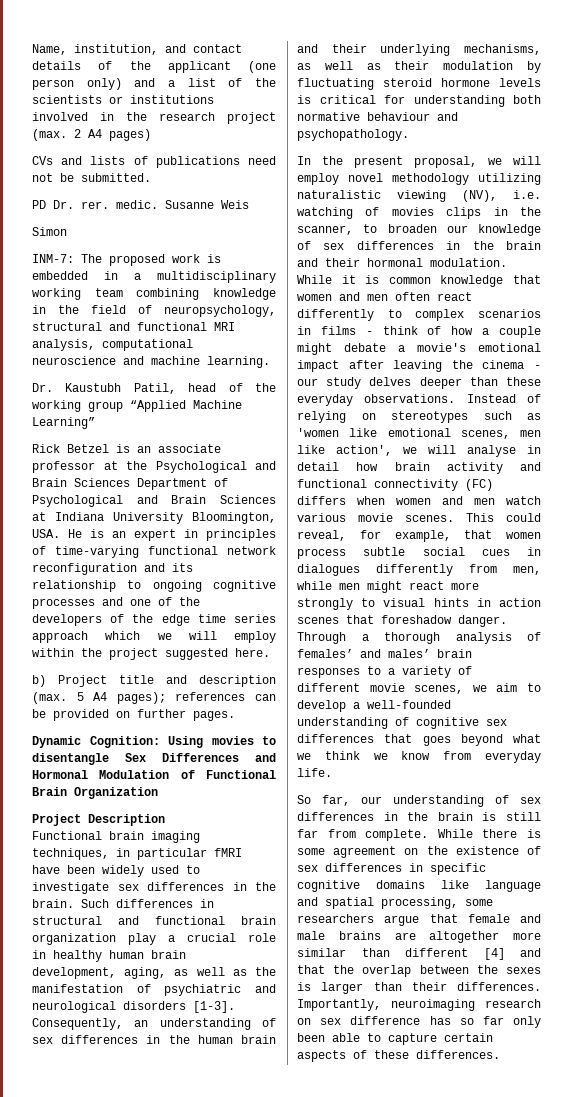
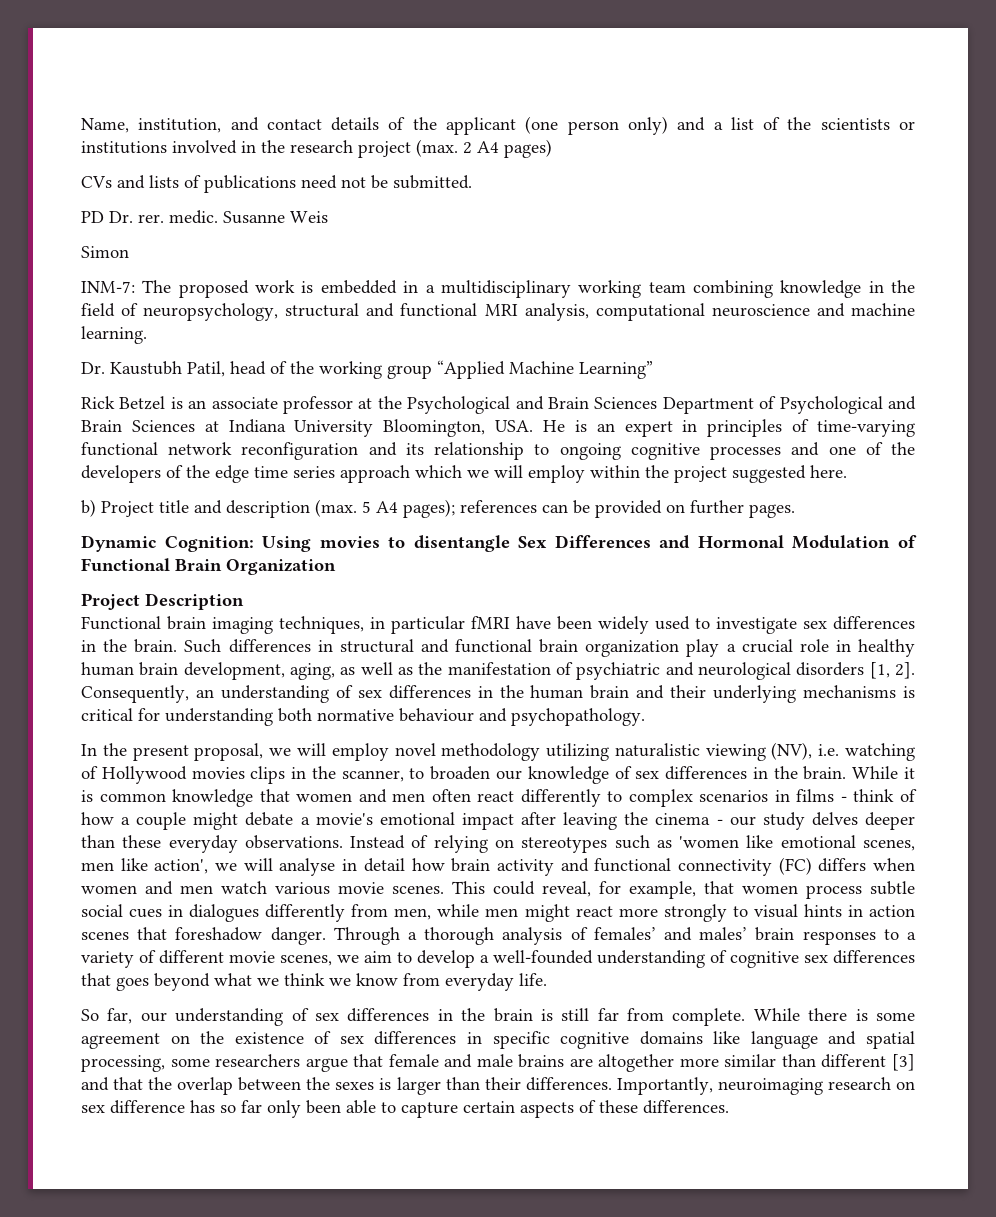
- Such differences in structural and functional brain organization play a crucial role in healthy human brain development, aging, as well as the manifestation of psychiatric and neurological disorders [1-3].
+ Such differences in structural and functional brain organization play a crucial role in healthy human brain development, aging, as well as the manifestation of psychiatric and neurological disorders [1, 2].
- Consequently, an understanding of sex differences in the human brain and their underlying mechanisms, as well as their modulation by fluctuating steroid hormone levels is critical for understanding both normative behaviour and psychopathology.
+ Consequently, an understanding of sex differences in the human brain and their underlying mechanisms is critical for understanding both normative behaviour and psychopathology.
- In the present proposal, we will employ novel methodology utilizing naturalistic viewing (NV), i.e. watching of movies clips in the scanner, to broaden our knowledge of sex differences in the brain and their hormonal modulation.
+ In the present proposal, we will employ novel methodology utilizing naturalistic viewing (NV), i.e. watching of Hollywood movies clips in the scanner, to broaden our knowledge of sex differences in the brain.
- While there is some agreement on the existence of sex differences in specific cognitive domains like language and spatial processing, some researchers argue that female and male brains are altogether more similar than different [4] and that the overlap between the sexes is larger than their differences.
+ While there is some agreement on the existence of sex differences in specific cognitive domains like language and spatial processing, some researchers argue that female and male brains are altogether more similar than different [3] and that the overlap between the sexes is larger than their differences.

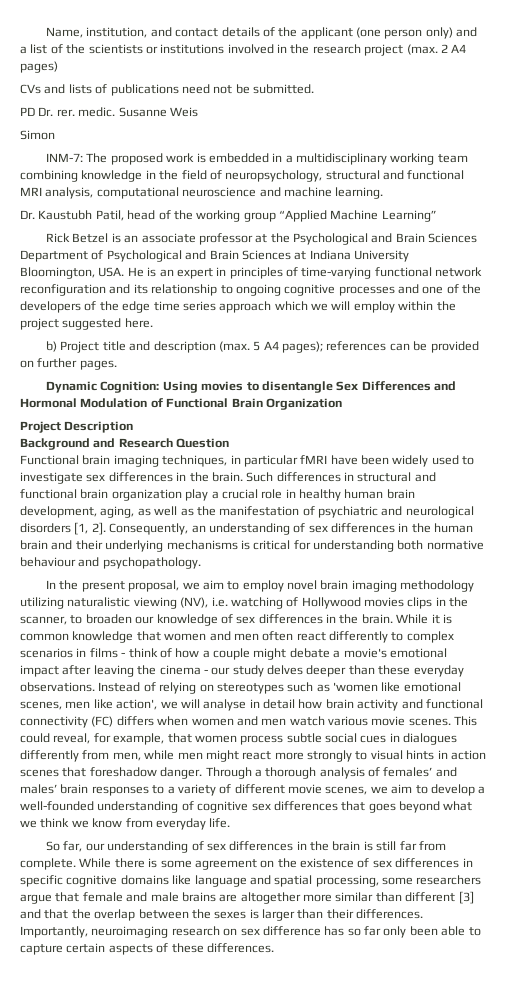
+ Background and Research Question
- In the present proposal, we will employ novel methodology utilizing naturalistic viewing (NV), i.e. watching of Hollywood movies clips in the scanner, to broaden our knowledge of sex differences in the brain.
+ In the present proposal, we aim to employ novel brain imaging methodology utilizing naturalistic viewing (NV), i.e. watching of Hollywood movies clips in the scanner, to broaden our knowledge of sex differences in the brain.

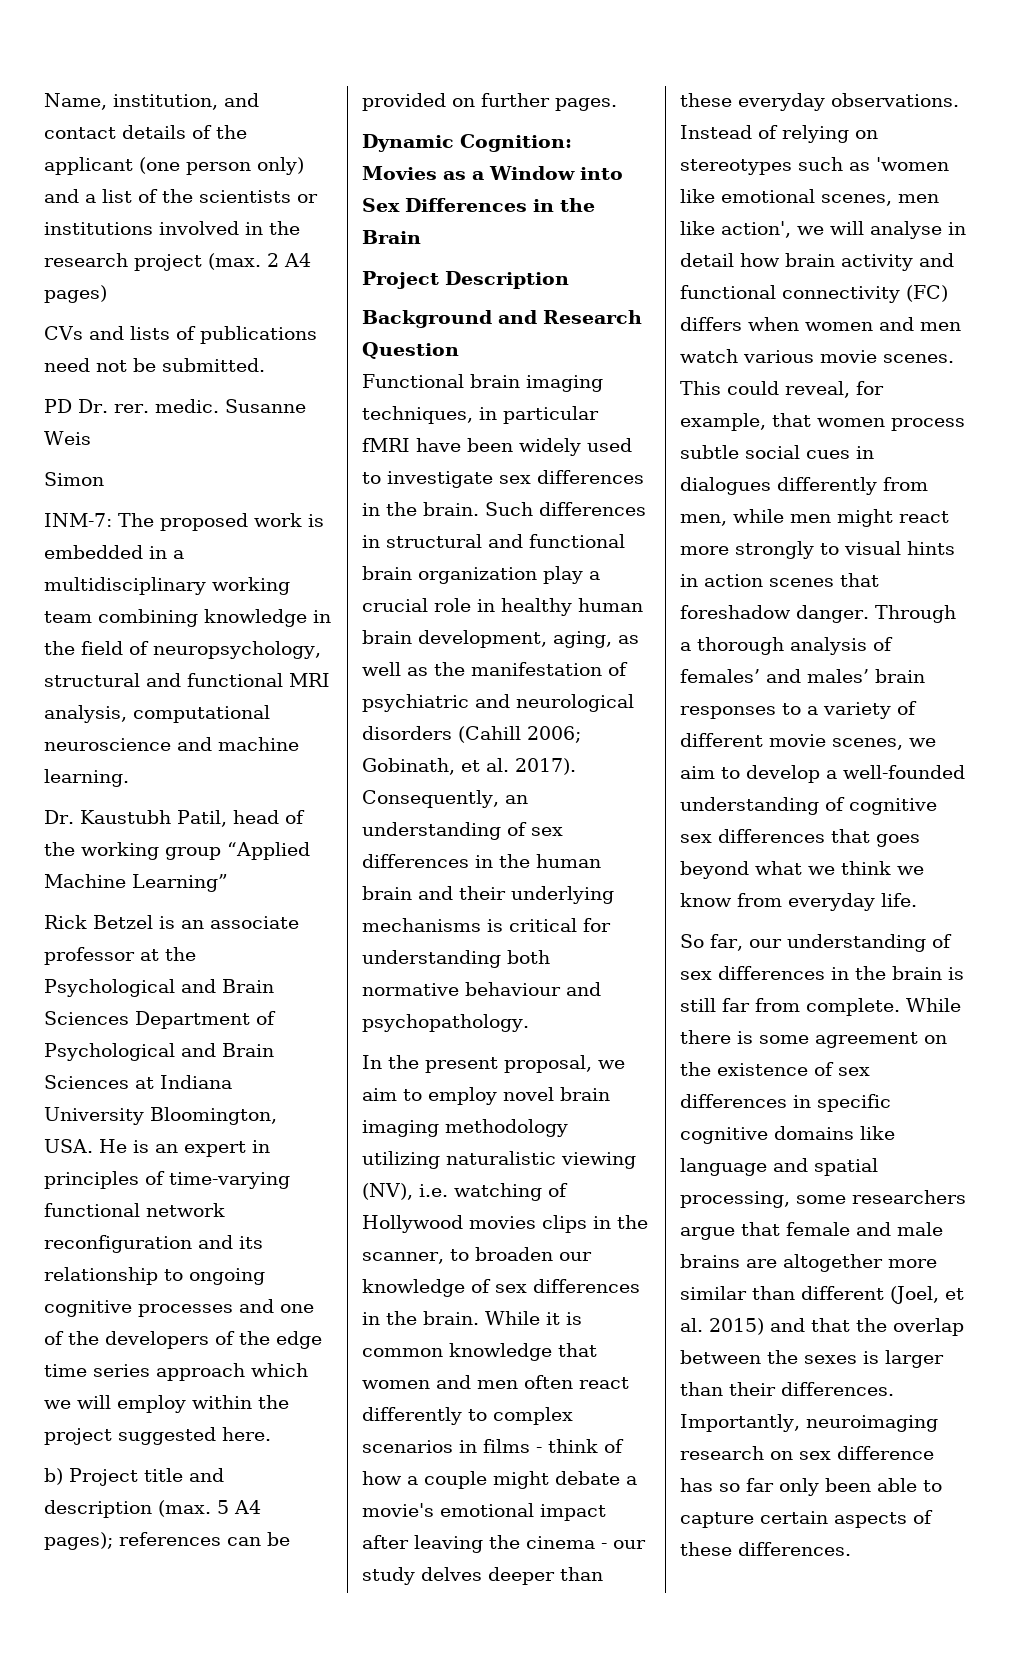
- Dynamic Cognition: Using movies to disentangle Sex Differences and Hormonal Modulation of Functional Brain Organization
+ Dynamic Cognition: Movies as a Window into Sex Differences in the Brain
- Such differences in structural and functional brain organization play a crucial role in healthy human brain development, aging, as well as the manifestation of psychiatric and neurological disorders [1, 2].
+ Such differences in structural and functional brain organization play a crucial role in healthy human brain development, aging, as well as the manifestation of psychiatric and neurological disorders (Cahill 2006; Gobinath, et al. 2017).
- While there is some agreement on the existence of sex differences in specific cognitive domains like language and spatial processing, some researchers argue that female and male brains are altogether more similar than different [3] and that the overlap between the sexes is larger than their differences.
+ While there is some agreement on the existence of sex differences in specific cognitive domains like language and spatial processing, some researchers argue that female and male brains are altogether more similar than different (Joel, et al. 2015) and that the overlap between the sexes is larger than their differences.

